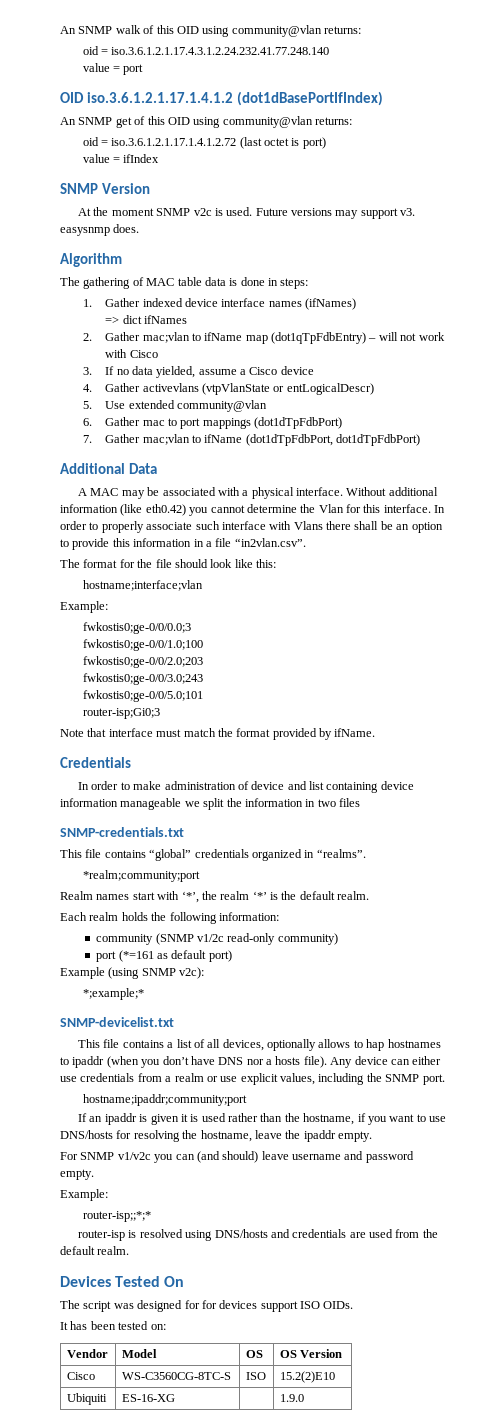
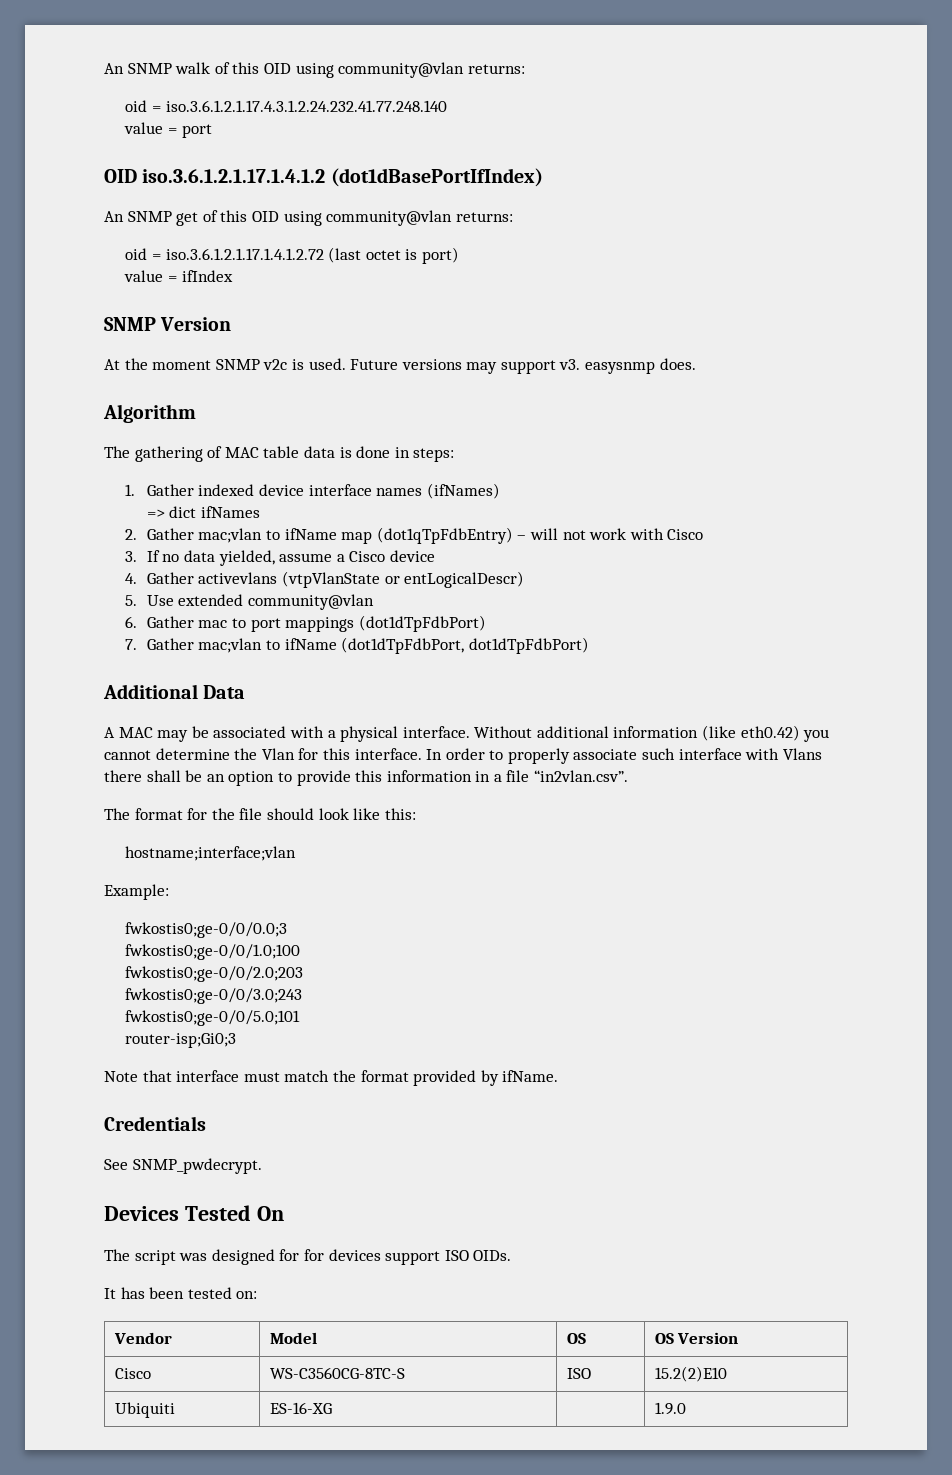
- In order to make administration of device and list containing device information manageable we split the information in two files
- SNMP-credentials.txt
- This file contains “global” credentials organized in “realms”.
- *realm;community;port
- Realm names start with ‘*’, the realm ‘*’ is the default realm.
- Each realm holds the following information:
- community (SNMP v1/2c read-only community)
- port (*=161 as default port)
- Example (using SNMP v2c):
- *;example;*
- SNMP-devicelist.txt
- This file contains a list of all devices, optionally allows to hap hostnames to ipaddr (when you don’t have DNS nor a hosts file). Any device can either use credentials from a realm or use explicit values, including the SNMP port.
- hostname;ipaddr;community;port
- If an ipaddr is given it is used rather than the hostname, if you want to use DNS/hosts for resolving the hostname, leave the ipaddr empty.
- For SNMP v1/v2c you can (and should) leave username and password empty.
- Example:
- router-isp;;*;*
- router-isp is resolved using DNS/hosts and credentials are used from the default realm.
+ See SNMP_pwdecrypt.

